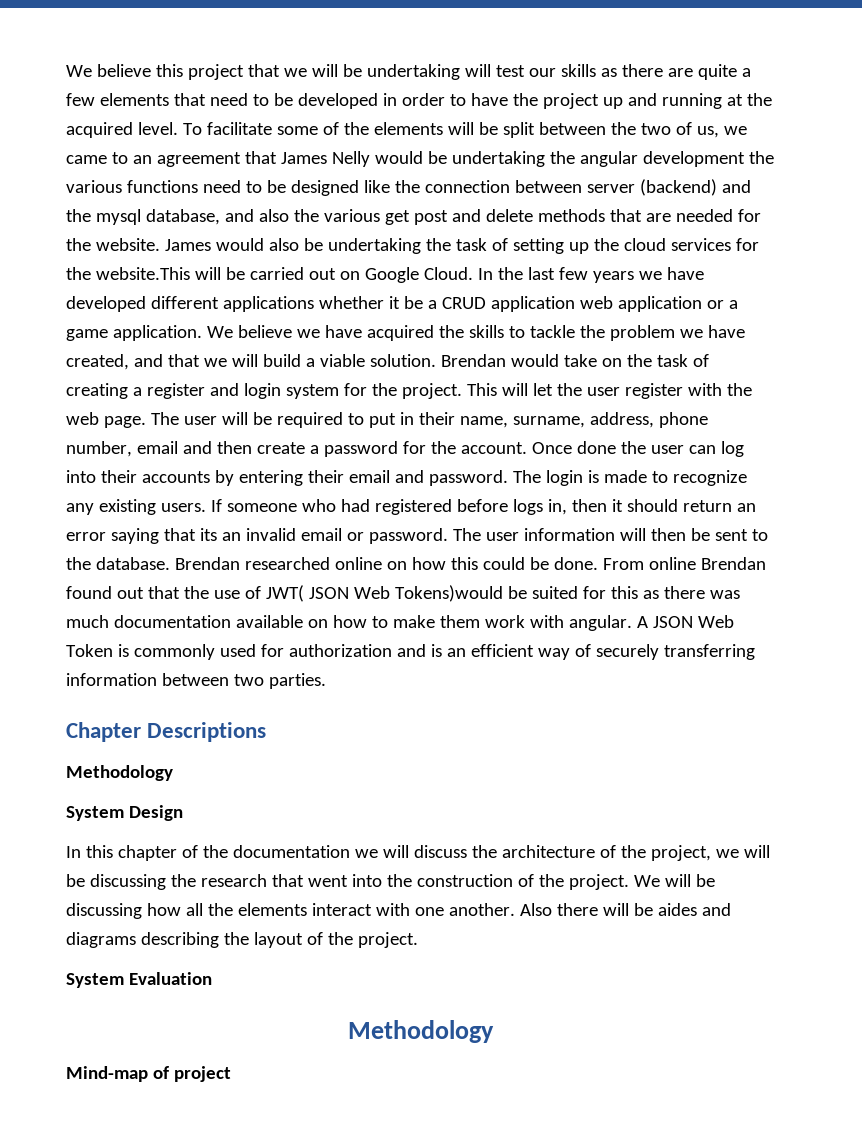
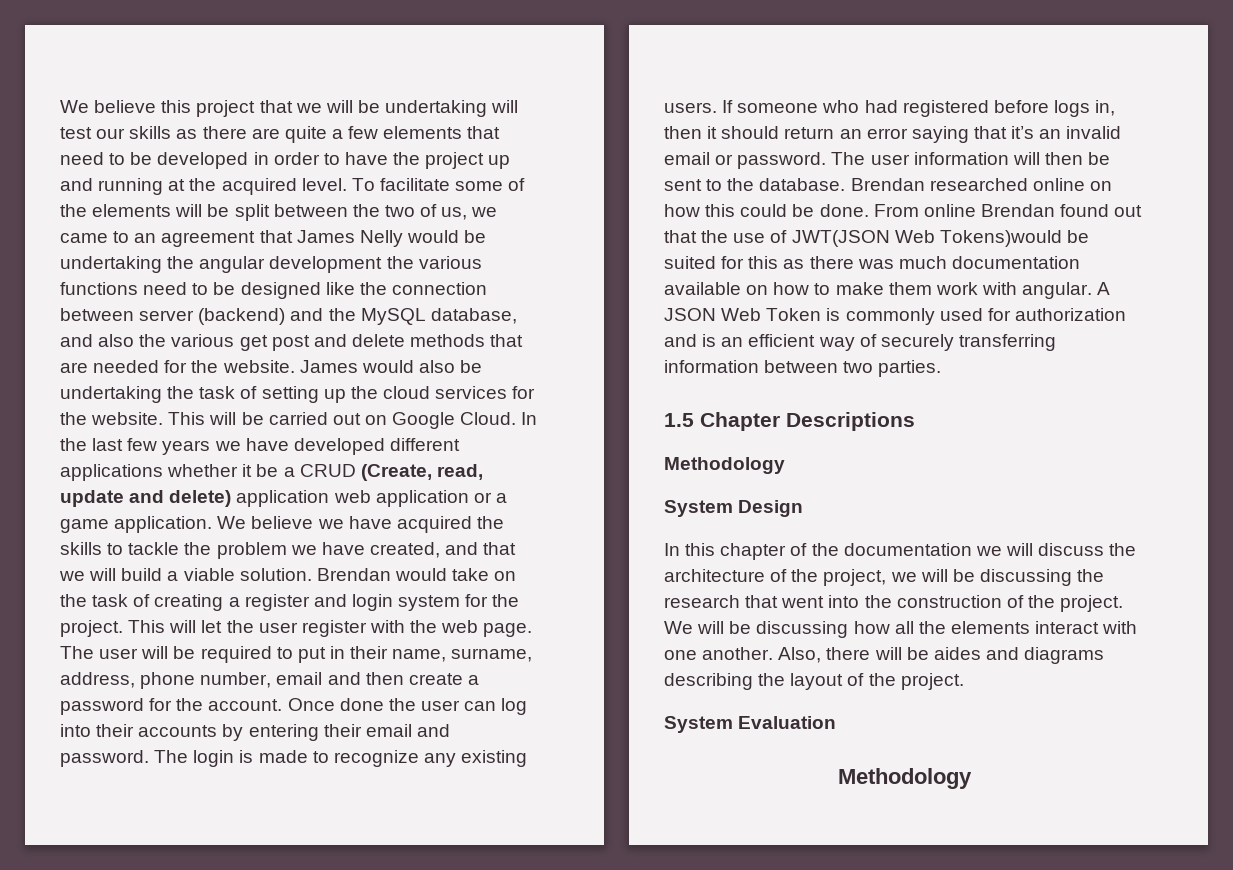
- To facilitate some of the elements will be split between the two of us, we came to an agreement that James Nelly would be undertaking the angular development the various functions need to be designed like the connection between server (backend) and the mysql database, and also the various get post and delete methods that are needed for the website.
+ To facilitate some of the elements will be split between the two of us, we came to an agreement that James Nelly would be undertaking the angular development the various functions need to be designed like the connection between server (backend) and the MySQL database, and also the various get post and delete methods that are needed for the website.
- James would also be undertaking the task of setting up the cloud services for the website.This will be carried out on Google Cloud.
+ James would also be undertaking the task of setting up the cloud services for the website. This will be carried out on Google Cloud.
- In the last few years we have developed different applications whether it be a CRUD application web application or a game application.
+ In the last few years we have developed different applications whether it be a CRUD (Create, read, update and delete) application web application or a game application.
- If someone who had registered before logs in, then it should return an error saying that its an invalid email or password.
+ If someone who had registered before logs in, then it should return an error saying that it’s an invalid email or password.
- From online Brendan found out that the use of JWT( JSON Web Tokens)would be suited for this as there was much documentation available on how to make them work with angular.
+ From online Brendan found out that the use of JWT(JSON Web Tokens)would be suited for this as there was much documentation available on how to make them work with angular.
- Chapter Descriptions
+ 1.5 Chapter Descriptions
- Also there will be aides and diagrams describing the layout of the project.
+ Also, there will be aides and diagrams describing the layout of the project.
- Mind-map of project

